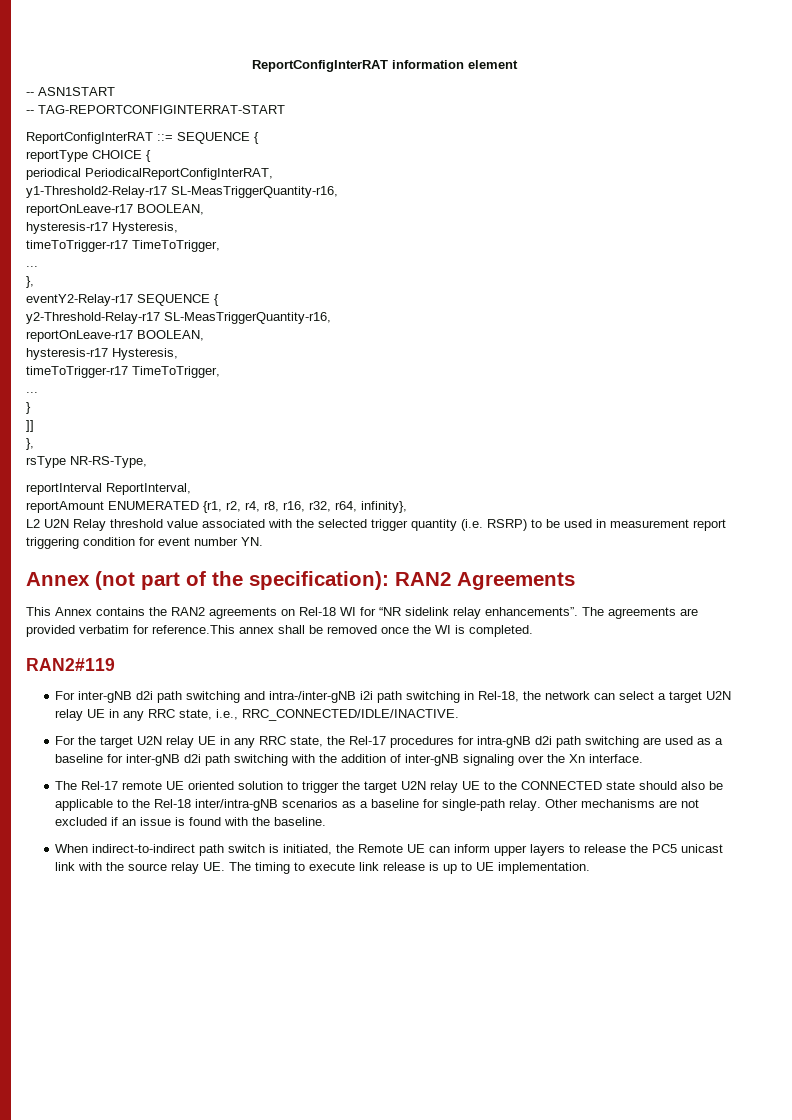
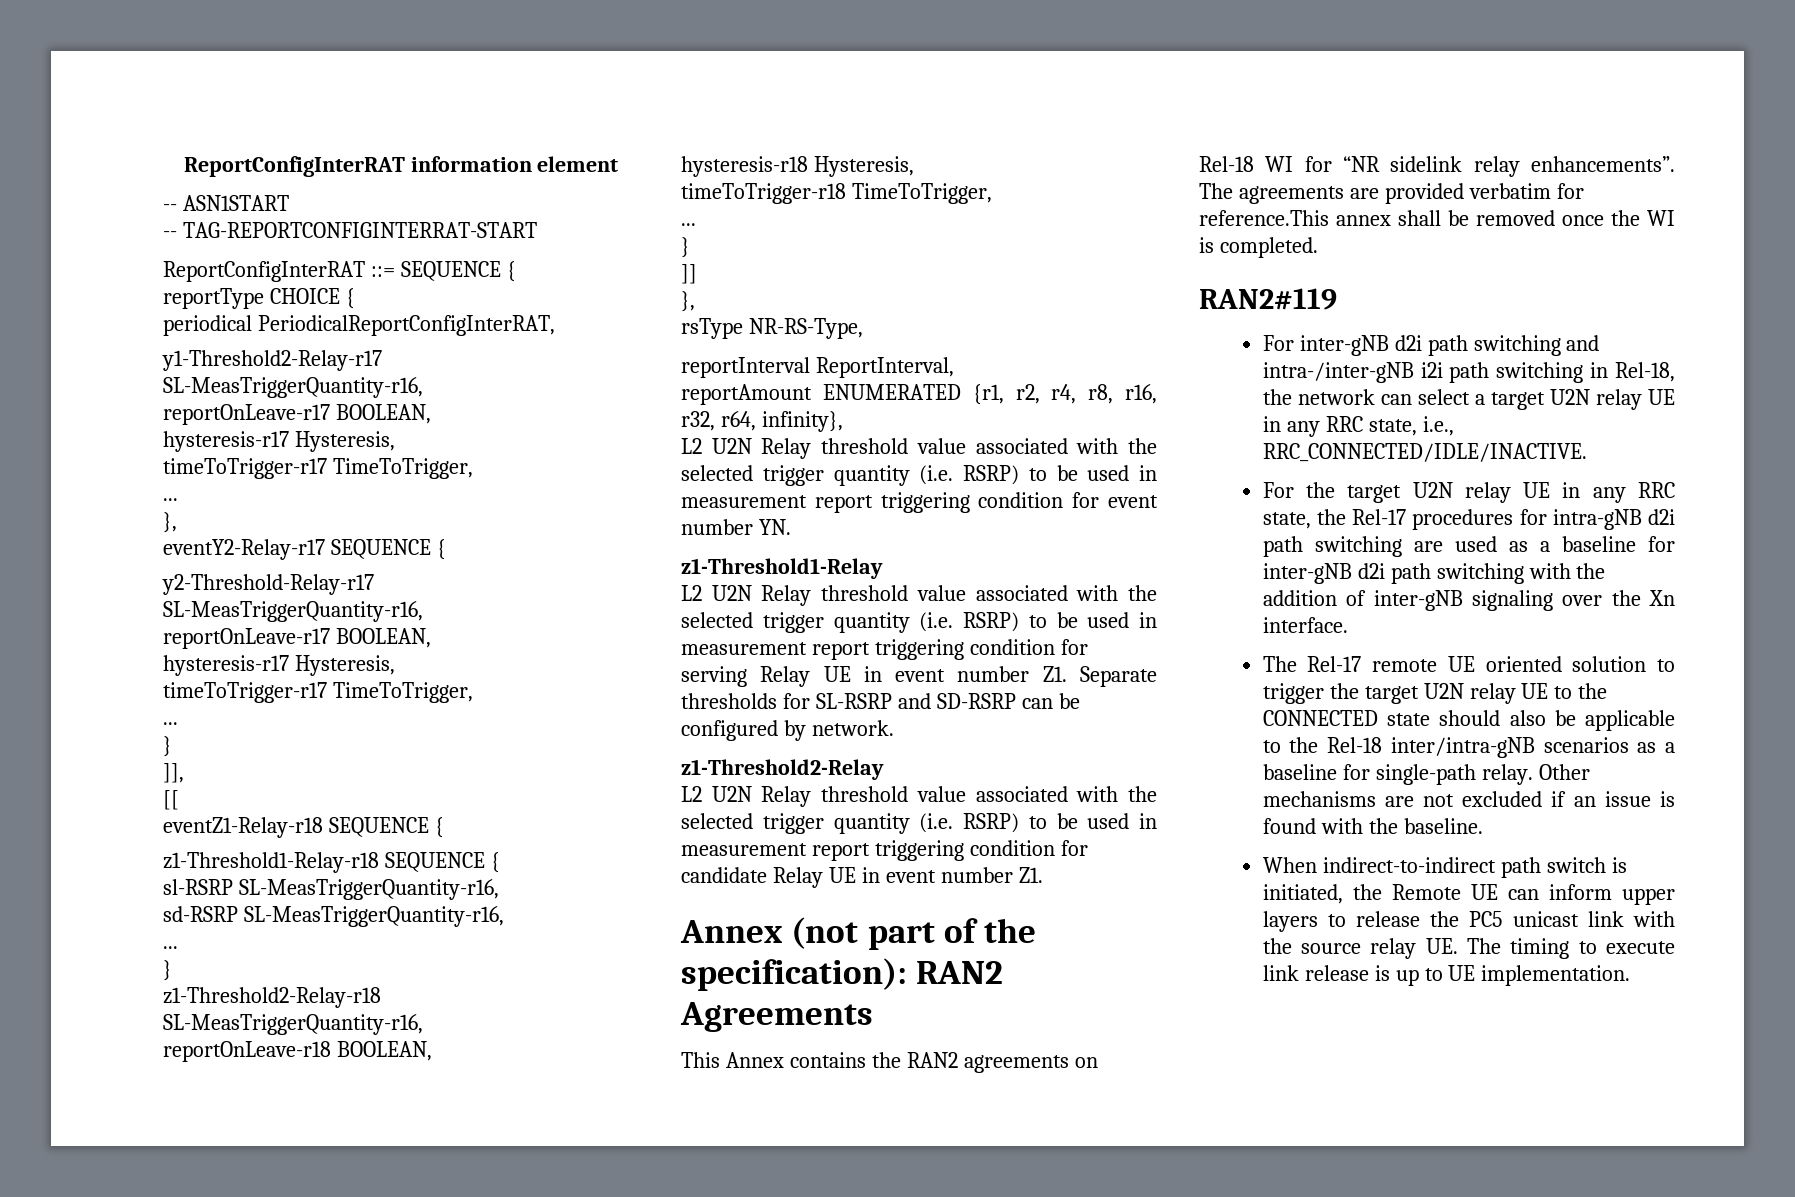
+ ]],
+ [[
+ eventZ1-Relay-r18 SEQUENCE {
+ z1-Threshold1-Relay-r18 SEQUENCE {
+ sl-RSRP SL-MeasTriggerQuantity-r16,
+ sd-RSRP SL-MeasTriggerQuantity-r16,
+ ...
+ }
+ z1-Threshold2-Relay-r18 SL-MeasTriggerQuantity-r16,
+ reportOnLeave-r18 BOOLEAN,
+ hysteresis-r18 Hysteresis,
+ timeToTrigger-r18 TimeToTrigger,
+ ...
+ }
+ z1-Threshold1-Relay
+ L2 U2N Relay threshold value associated with the selected trigger quantity (i.e. RSRP) to be used in measurement report triggering condition for serving Relay UE in event number Z1. Separate thresholds for SL-RSRP and SD-RSRP can be configured by network.
+ z1-Threshold2-Relay
+ L2 U2N Relay threshold value associated with the selected trigger quantity (i.e. RSRP) to be used in measurement report triggering condition for candidate Relay UE in event number Z1.

